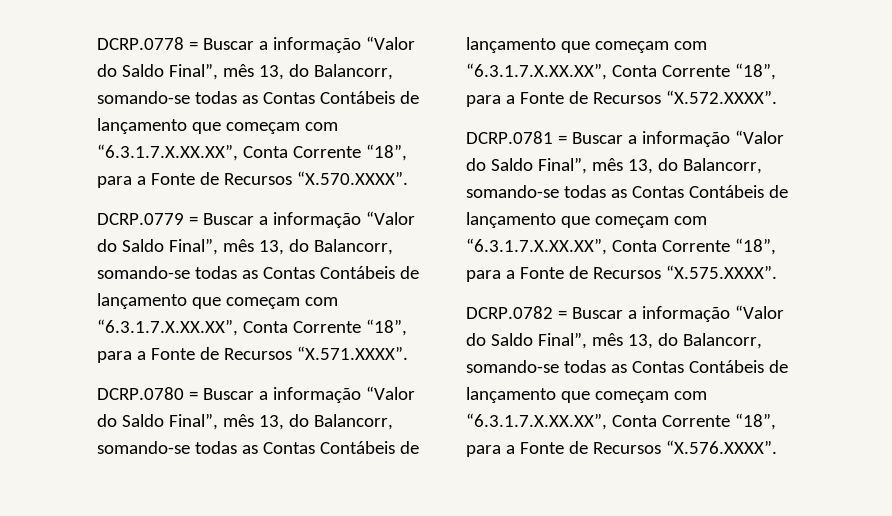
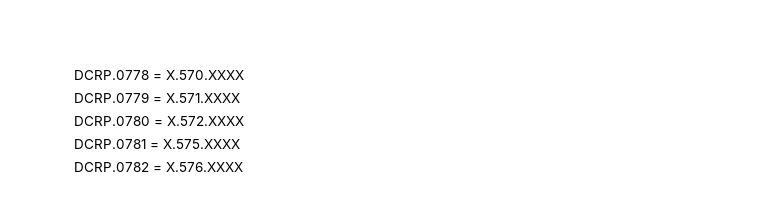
- DCRP.0778 = Buscar a informação “Valor do Saldo Final”, mês 13, do Balancorr, somando-se todas as Contas Contábeis de lançamento que começam com “6.3.1.7.X.XX.XX”, Conta Corrente “18”, para a Fonte de Recursos “X.570.XXXX”.
- DCRP.0779 = Buscar a informação “Valor do Saldo Final”, mês 13, do Balancorr, somando-se todas as Contas Contábeis de lançamento que começam com “6.3.1.7.X.XX.XX”, Conta Corrente “18”, para a Fonte de Recursos “X.571.XXXX”.
- DCRP.0780 = Buscar a informação “Valor do Saldo Final”, mês 13, do Balancorr, somando-se todas as Contas Contábeis de lançamento que começam com “6.3.1.7.X.XX.XX”, Conta Corrente “18”, para a Fonte de Recursos “X.572.XXXX”.
- DCRP.0781 = Buscar a informação “Valor do Saldo Final”, mês 13, do Balancorr, somando-se todas as Contas Contábeis de lançamento que começam com “6.3.1.7.X.XX.XX”, Conta Corrente “18”, para a Fonte de Recursos “X.575.XXXX”.
- DCRP.0782 = Buscar a informação “Valor do Saldo Final”, mês 13, do Balancorr, somando-se todas as Contas Contábeis de lançamento que começam com “6.3.1.7.X.XX.XX”, Conta Corrente “18”, para a Fonte de Recursos “X.576.XXXX”.
+ DCRP.0778 = X.570.XXXX
+ DCRP.0779 = X.571.XXXX
+ DCRP.0780 = X.572.XXXX
+ DCRP.0781 = X.575.XXXX
+ DCRP.0782 = X.576.XXXX

